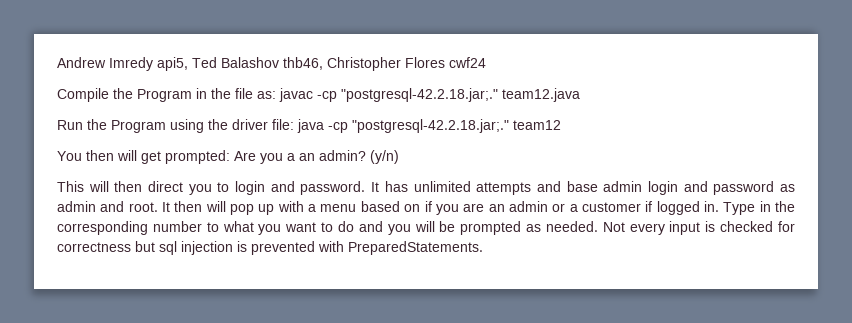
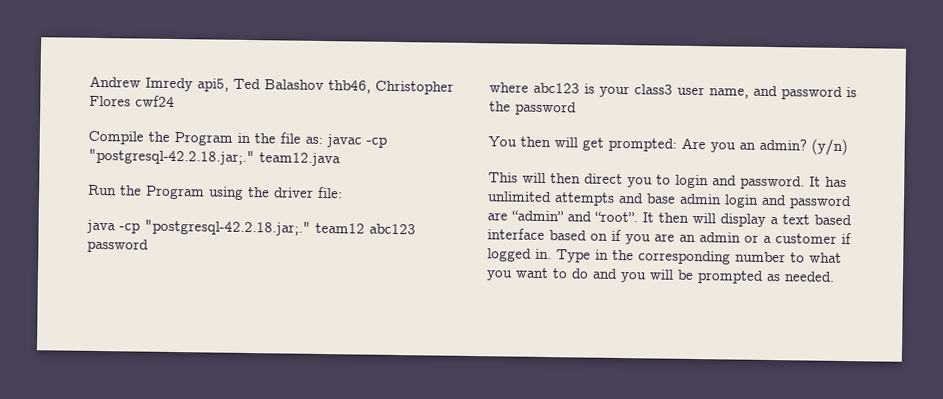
- Run the Program using the driver file: java -cp "postgresql-42.2.18.jar;." team12
+ Run the Program using the driver file:
+ java -cp "postgresql-42.2.18.jar;." team12 abc123 password
+ where abc123 is your class3 user name, and password is the password
- You then will get prompted: Are you a an admin?
+ You then will get prompted: Are you an admin?
- It has unlimited attempts and base admin login and password as admin and root. It then will pop up with a menu based on if you are an admin or a customer if logged in.
+ It has unlimited attempts and base admin login and password are “admin” and “root”. It then will display a text based interface based on if you are an admin or a customer if logged in.
- Not every input is checked for correctness but sql injection is prevented with PreparedStatements.

